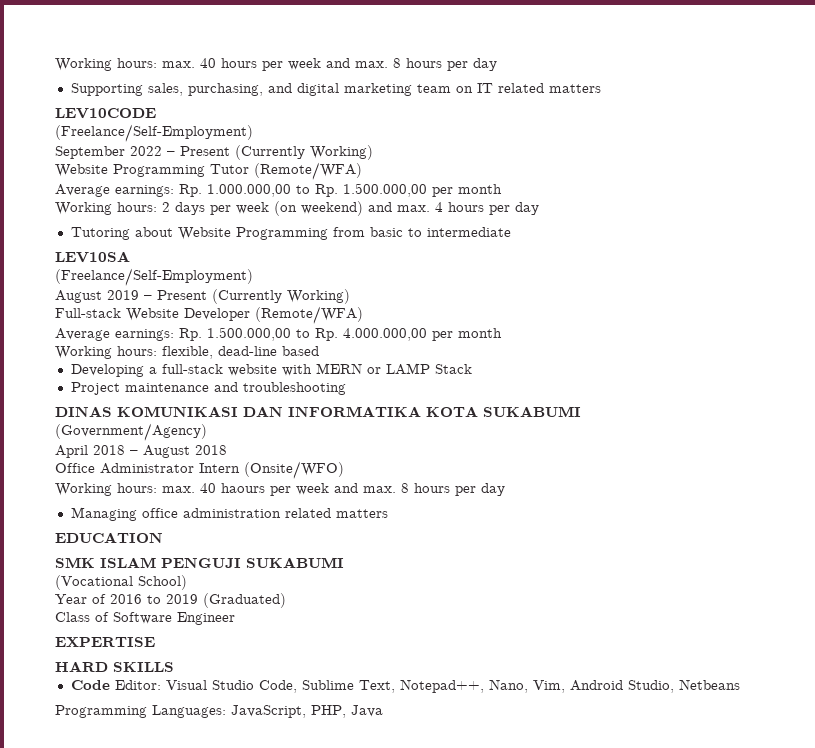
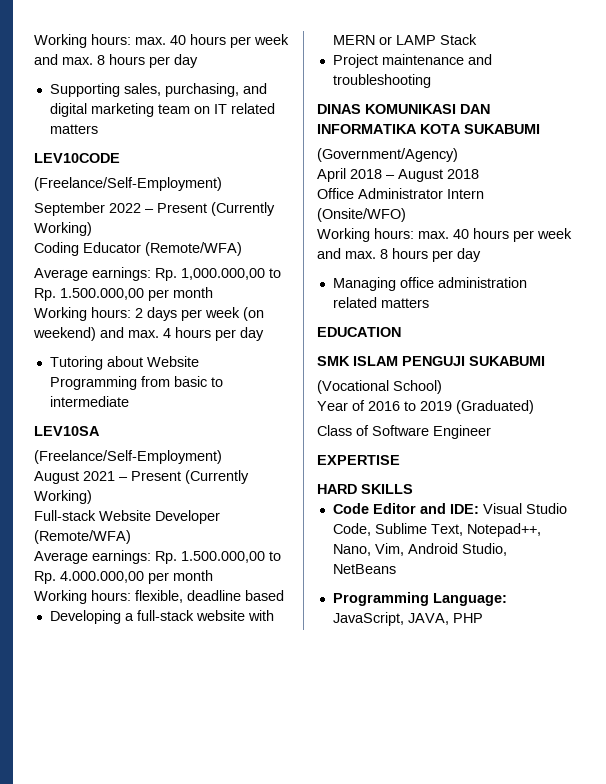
- Website Programming Tutor (Remote/WFA)
- Average earnings: Rp. 1.000.000,00 to Rp. 1.500.000,00 per month
+ Coding Educator (Remote/WFA)
+ Average earnings: Rp. 1,000.000,00 to Rp. 1.500.000,00 per month
- August 2019 – Present (Currently Working)
+ August 2021 – Present (Currently Working)
- Working hours: flexible, dead-line based
+ Working hours: flexible, deadline based
  Office Administrator Intern (Onsite/WFO)
- Working hours: max. 40 haours per week and max. 8 hours per day
+ Working hours: max. 40 hours per week and max. 8 hours per day
- Code Editor: Visual Studio Code, Sublime Text, Notepad++, Nano, Vim, Android Studio, Netbeans
- Programming Languages: JavaScript, PHP, Java
+ Code Editor and IDE: Visual Studio Code, Sublime Text, Notepad++, Nano, Vim, Android Studio, NetBeans
+ Programming Language: JavaScript, JAVA, PHP

